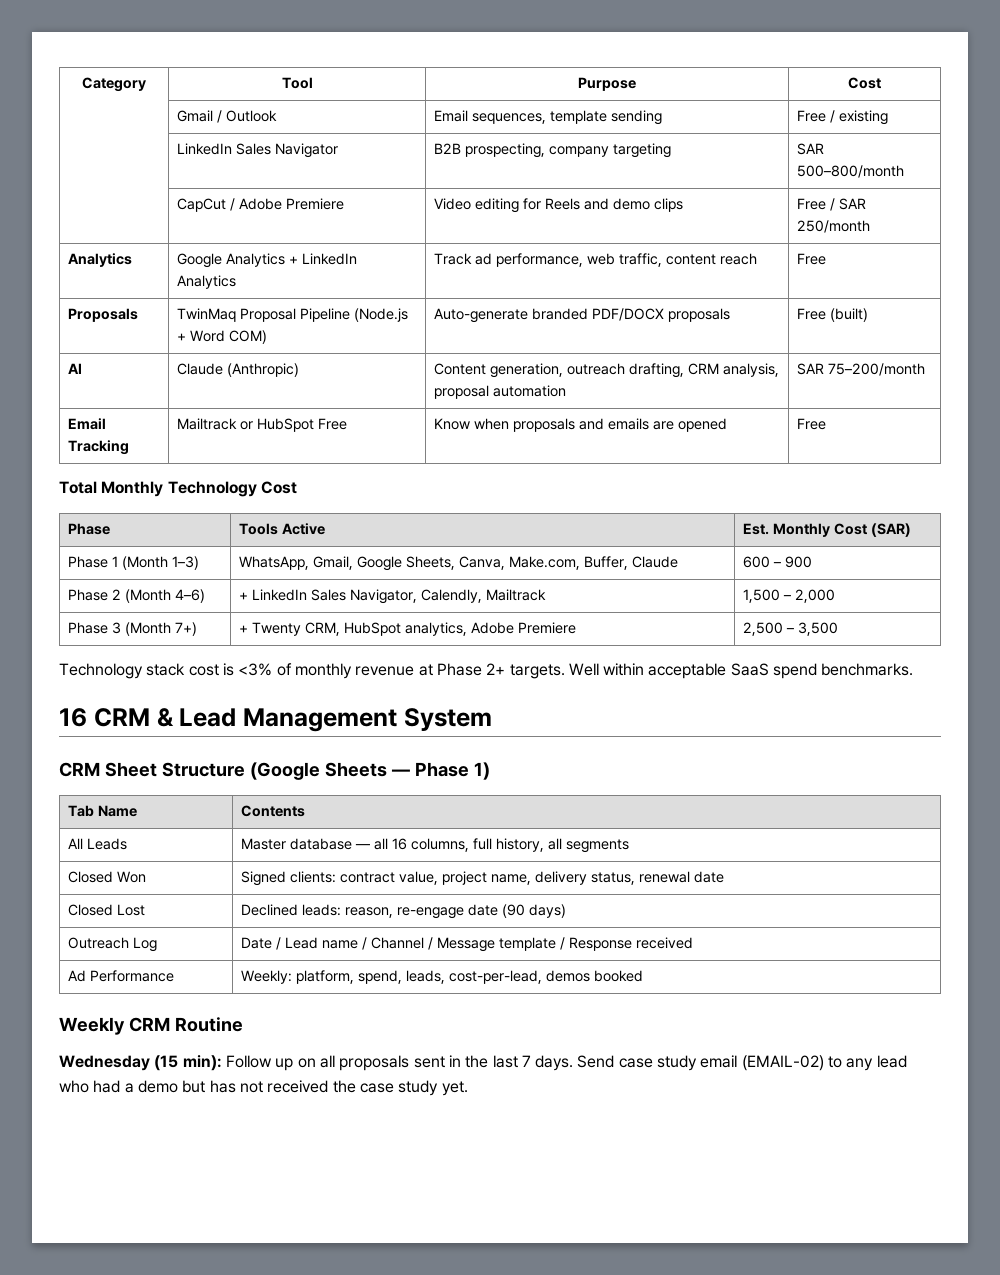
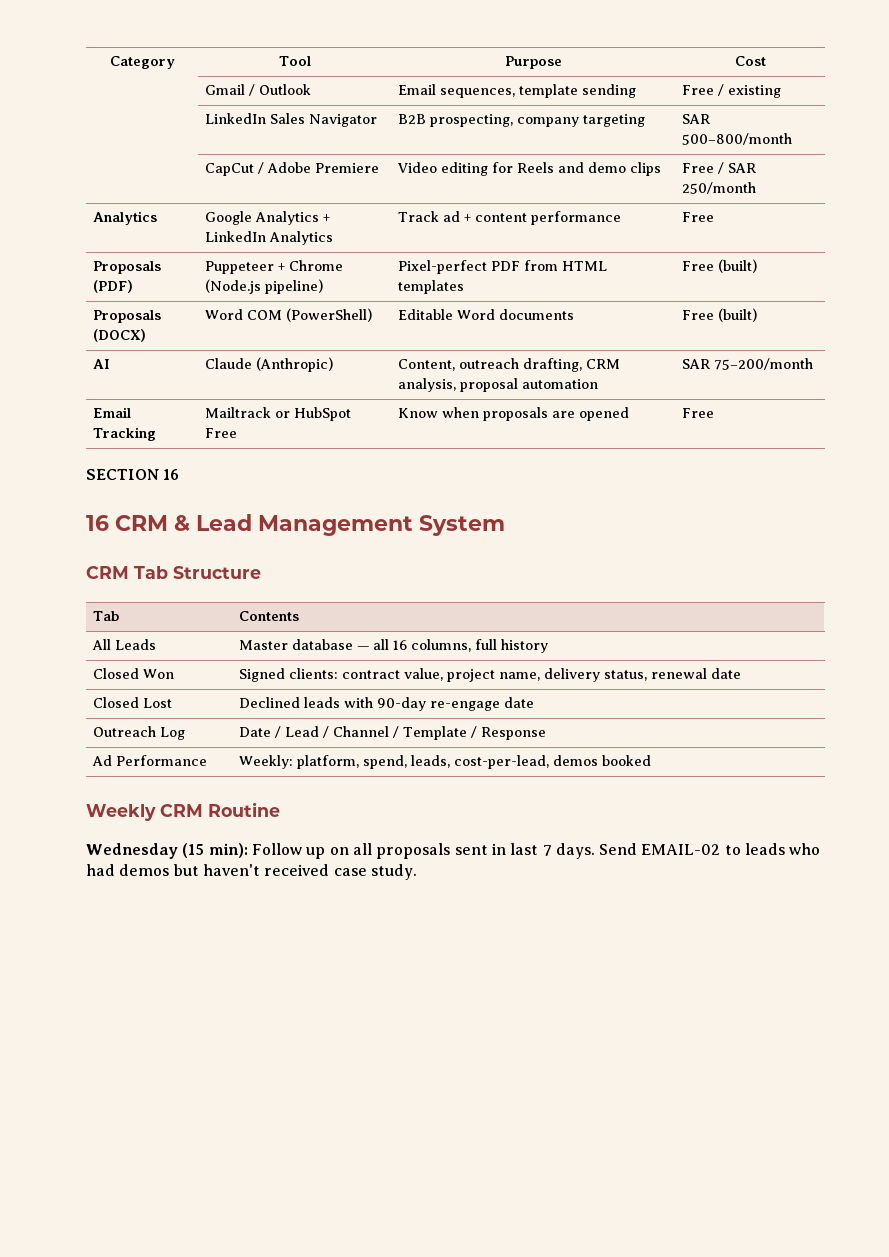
- Analytics | Google Analytics + LinkedIn Analytics | Track ad performance, web traffic, content reach | Free
- Proposals | TwinMaq Proposal Pipeline (Node.js + Word COM) | Auto-generate branded PDF/DOCX proposals | Free (built)
+ Analytics | Google Analytics + LinkedIn Analytics | Track ad + content performance | Free
+ Proposals (PDF) | Puppeteer + Chrome (Node.js pipeline) | Pixel-perfect PDF from HTML templates | Free (built)
+ Proposals (DOCX) | Word COM (PowerShell) | Editable Word documents | Free (built)
- AI | Claude (Anthropic) | Content generation, outreach drafting, CRM analysis, proposal automation | SAR 75–200/month
+ AI | Claude (Anthropic) | Content, outreach drafting, CRM analysis, proposal automation | SAR 75–200/month
- Email Tracking | Mailtrack or HubSpot Free | Know when proposals and emails are opened | Free
+ Email Tracking | Mailtrack or HubSpot Free | Know when proposals are opened | Free
- Total Monthly Technology Cost
- Phase | Tools Active | Est. Monthly Cost (SAR)
- Phase 1 (Month 1–3) | WhatsApp, Gmail, Google Sheets, Canva, Make.com, Buffer, Claude | 600 – 900
- Phase 2 (Month 4–6) | + LinkedIn Sales Navigator, Calendly, Mailtrack | 1,500 – 2,000
- Phase 3 (Month 7+) | + Twenty CRM, HubSpot analytics, Adobe Premiere | 2,500 – 3,500
- Technology stack cost is <3% of monthly revenue at Phase 2+ targets. Well within acceptable SaaS spend benchmarks.
+ SECTION 16
- CRM Sheet Structure (Google Sheets — Phase 1)
- Tab Name | Contents
+ CRM Tab Structure
+ Tab | Contents
- All Leads | Master database — all 16 columns, full history, all segments
+ All Leads | Master database — all 16 columns, full history
- Closed Lost | Declined leads: reason, re-engage date (90 days)
+ Closed Lost | Declined leads with 90-day re-engage date
- Outreach Log | Date / Lead name / Channel / Message template / Response received
+ Outreach Log | Date / Lead / Channel / Template / Response
- Wednesday (15 min): Follow up on all proposals sent in the last 7 days.
+ Wednesday (15 min): Follow up on all proposals sent in last 7 days.
- Send case study email (EMAIL-02) to any lead who had a demo but has not received the case study yet.
+ Send EMAIL-02 to leads who had demos but haven't received case study.

